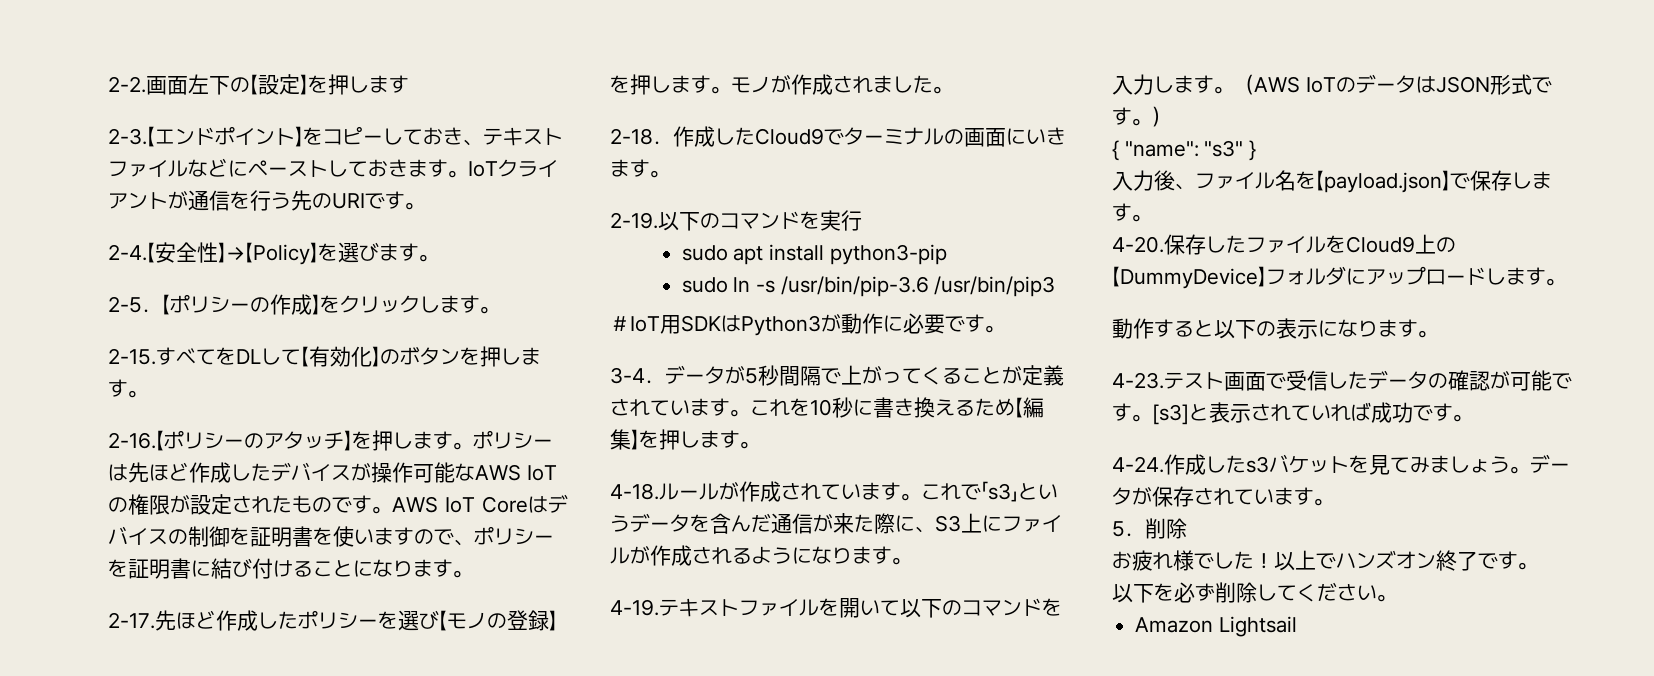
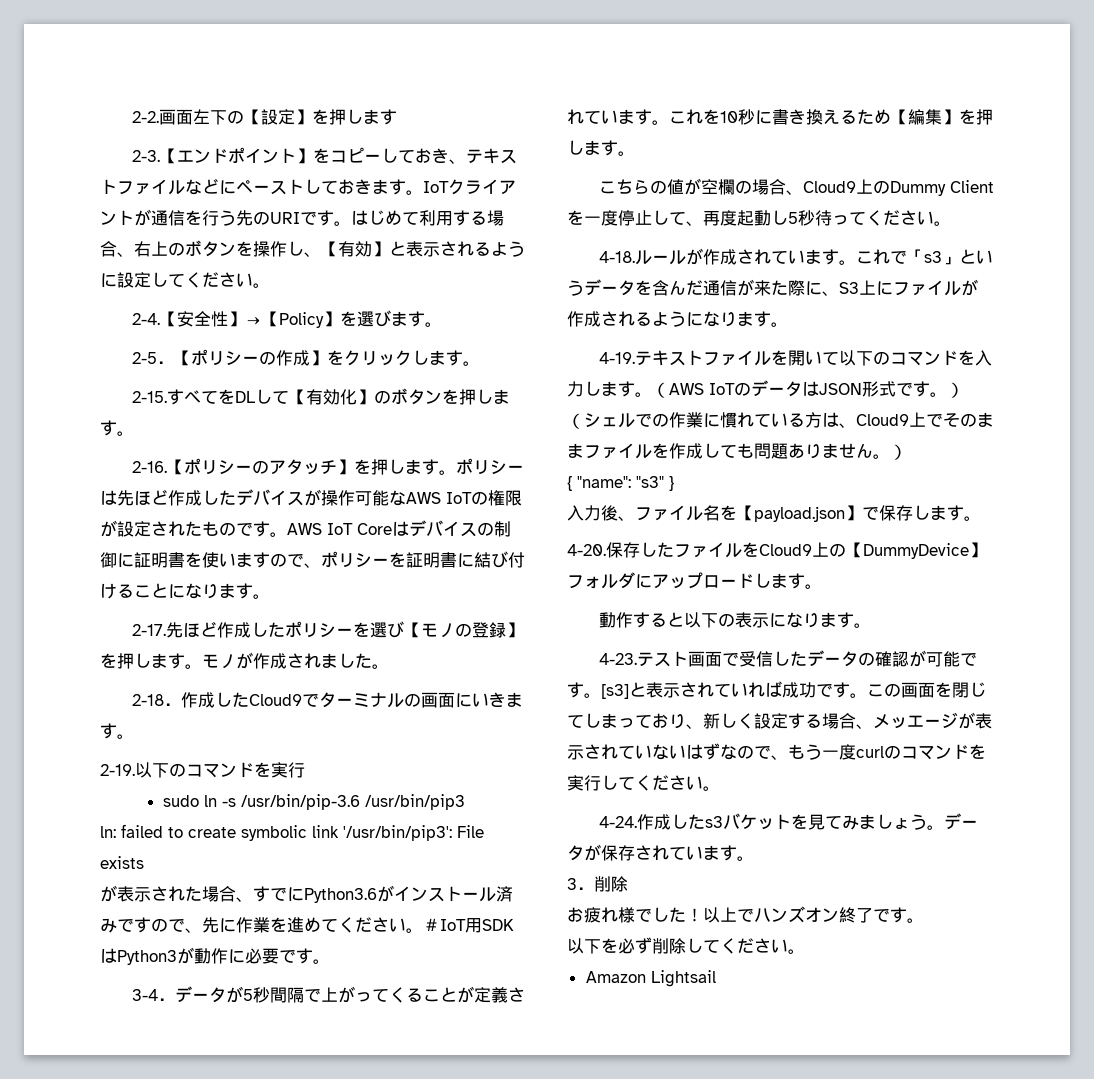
+ はじめて利用する場合、右上のボタンを操作し、【有効】と表示されるように設定してください。
- AWS IoT Coreはデバイスの制御を証明書を使いますので、ポリシーを証明書に結び付けることになります。
+ AWS IoT Coreはデバイスの制御に証明書を使いますので、ポリシーを証明書に結び付けることになります。
- sudo apt install python3-pip
+ ln: failed to create symbolic link '/usr/bin/pip3': File exists
+ が表示された場合、すでにPython3.6がインストール済みですので、先に作業を進めてください。
+ こちらの値が空欄の場合、Cloud9上のDummy Clientを一度停止して、再度起動し5秒待ってください。
- （AWS IoTのデータはJSON形式です。）
+ （AWS IoTのデータはJSON形式です。）（シェルでの作業に慣れている方は、Cloud9上でそのままファイルを作成しても問題ありません。）
+ この画面を閉じてしまっており、新しく設定する場合、メッエージが表示されていないはずなので、もう一度curlのコマンドを実行してください。
- 5．削除
+ 3．削除

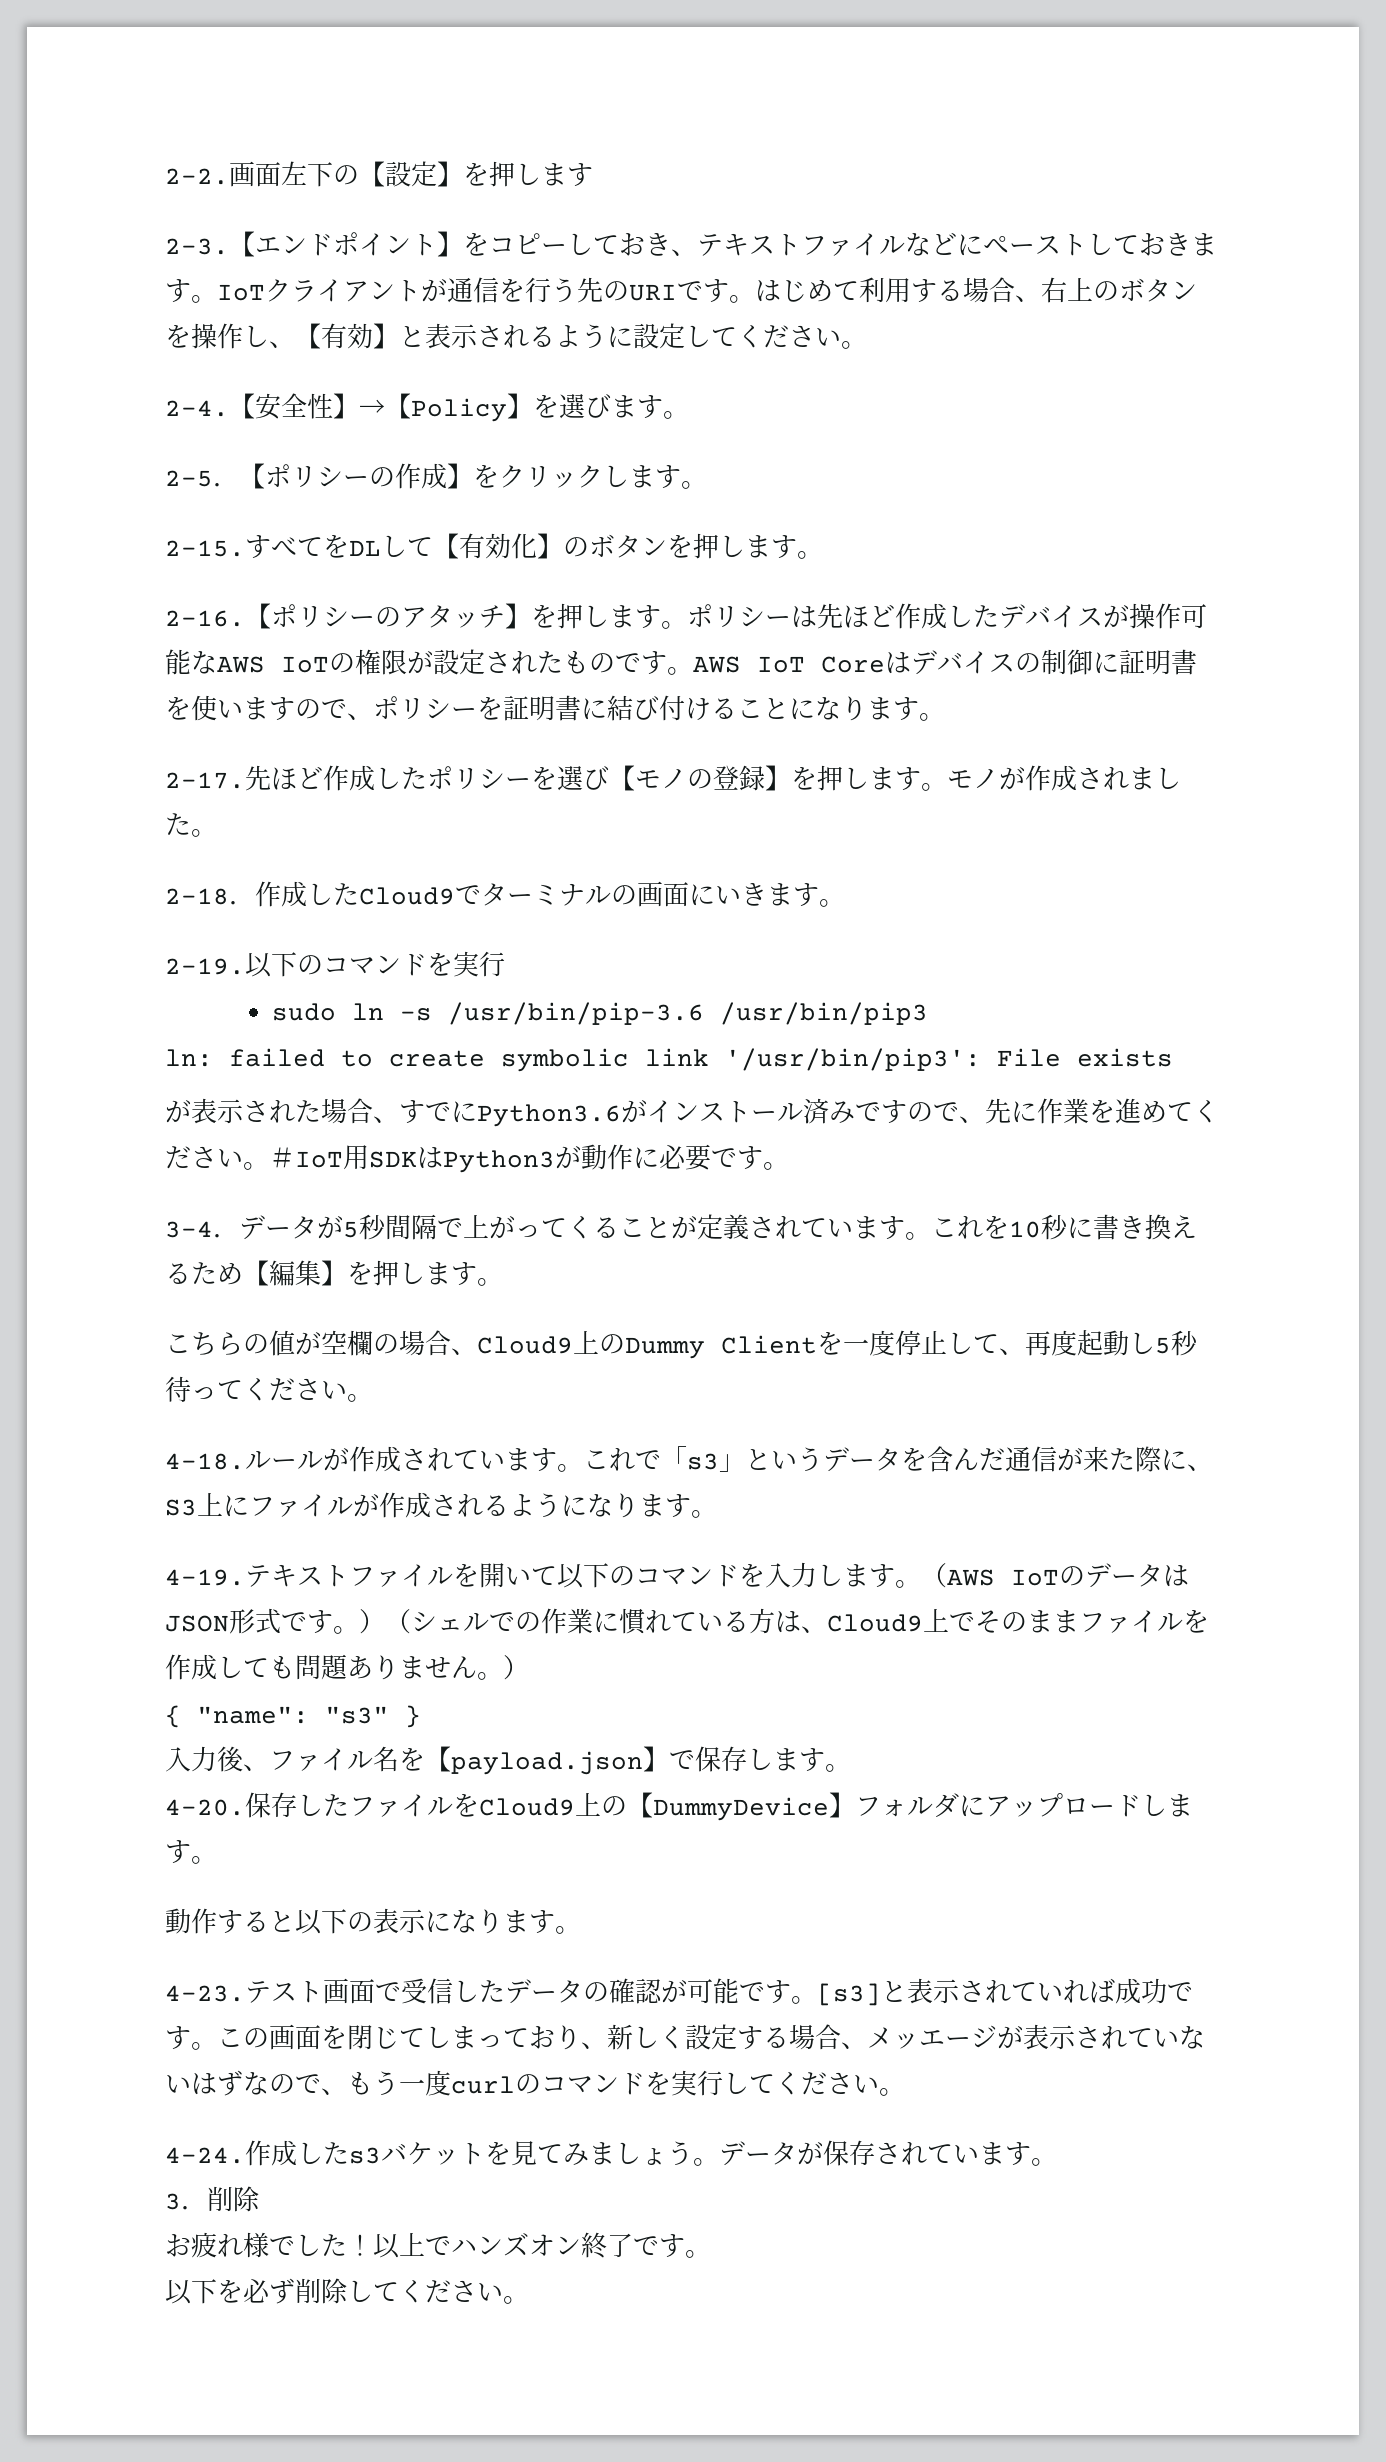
- Amazon Lightsail

